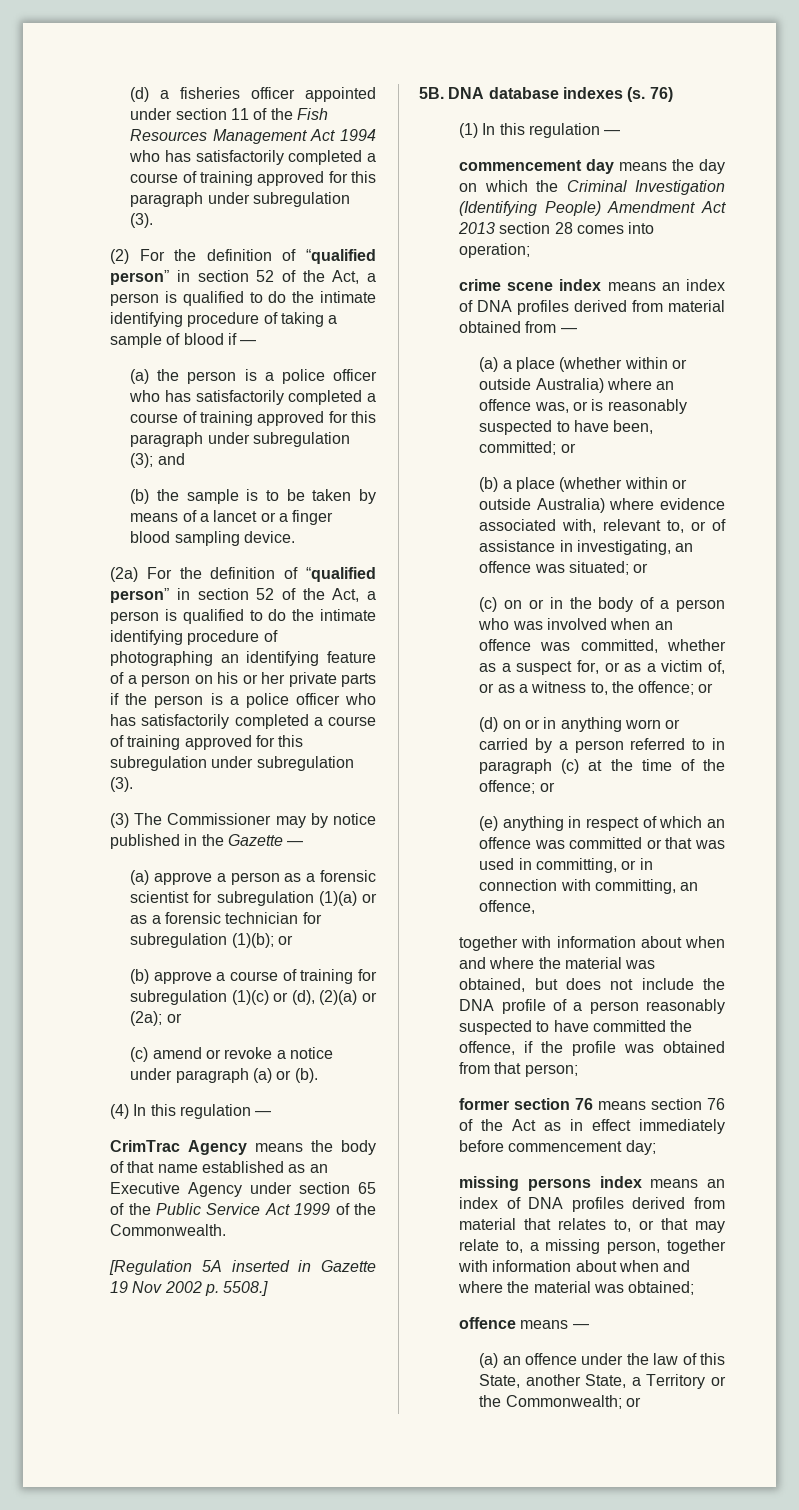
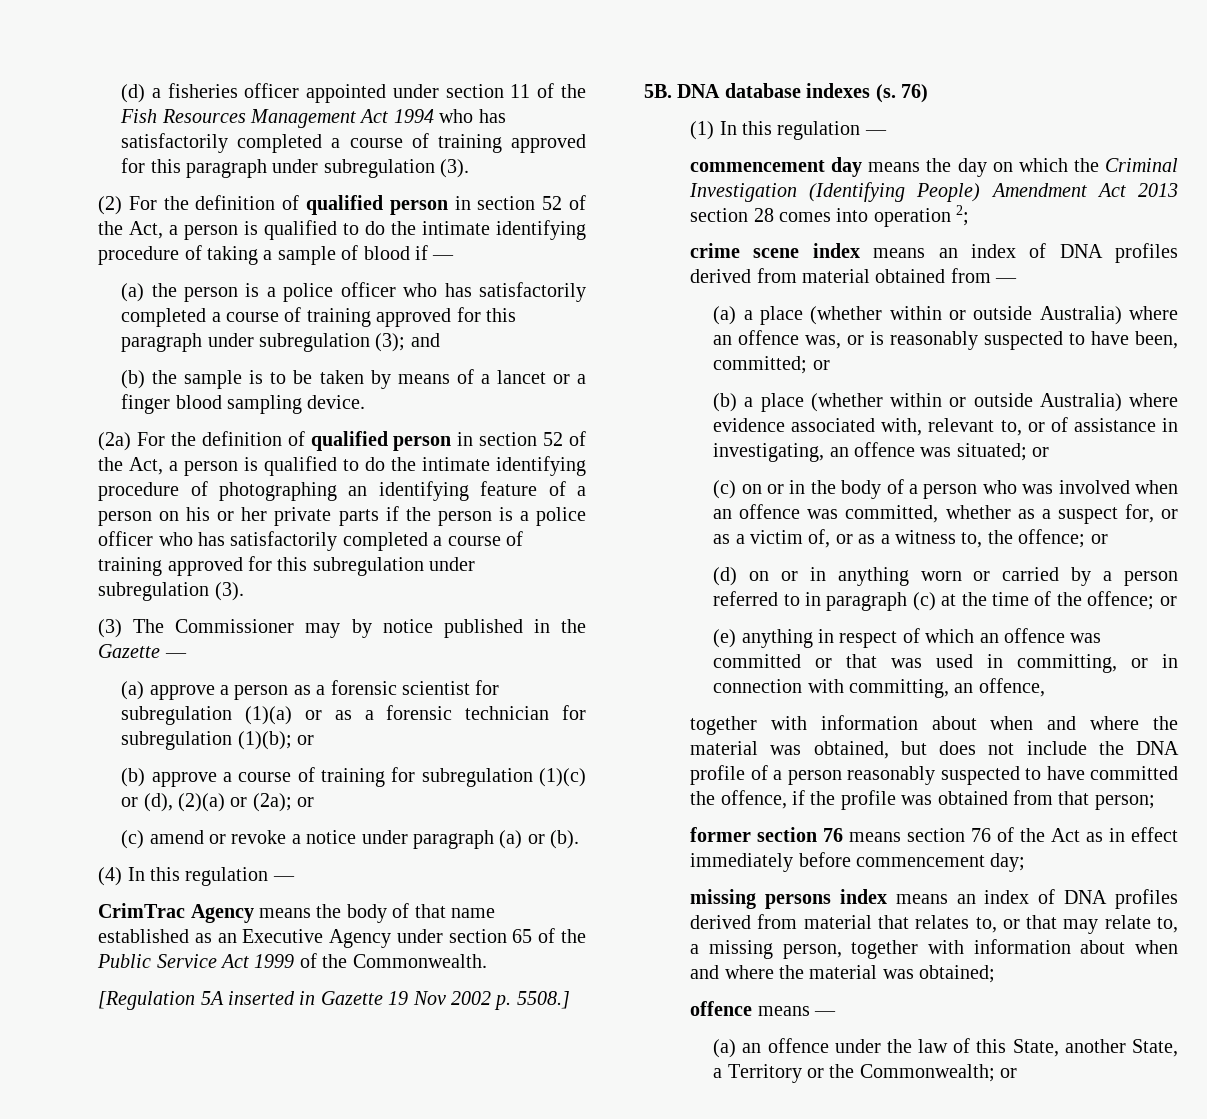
- (2) For the definition of “qualified person” in section 52 of the Act, a person is qualified to do the intimate identifying procedure of taking a sample of blood if —
+ (2) For the definition of qualified person in section 52 of the Act, a person is qualified to do the intimate identifying procedure of taking a sample of blood if —
- (2a) For the definition of “qualified person” in section 52 of the Act, a person is qualified to do the intimate identifying procedure of photographing an identifying feature of a person on his or her private parts if the person is a police officer who has satisfactorily completed a course of training approved for this subregulation under subregulation (3).
+ (2a) For the definition of qualified person in section 52 of the Act, a person is qualified to do the intimate identifying procedure of photographing an identifying feature of a person on his or her private parts if the person is a police officer who has satisfactorily completed a course of training approved for this subregulation under subregulation (3).
- commencement day means the day on which the Criminal Investigation (Identifying People) Amendment Act 2013 section 28 comes into operation;
+ commencement day means the day on which the Criminal Investigation (Identifying People) Amendment Act 2013 section 28 comes into operation 2;

